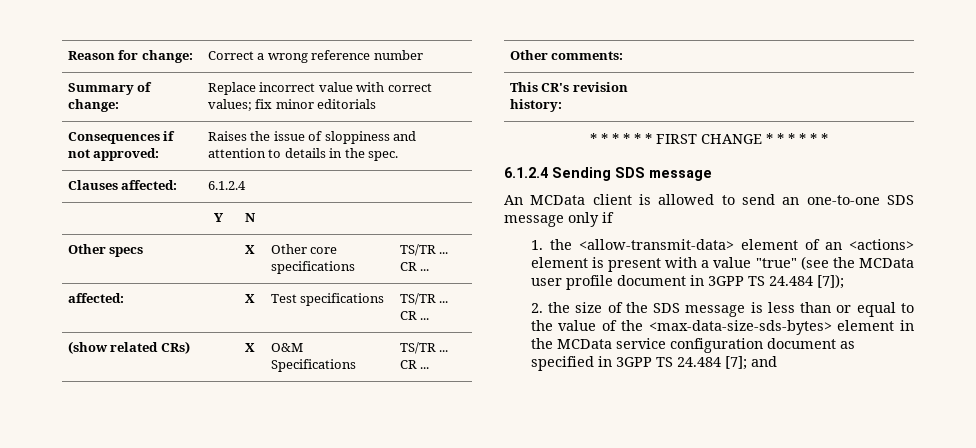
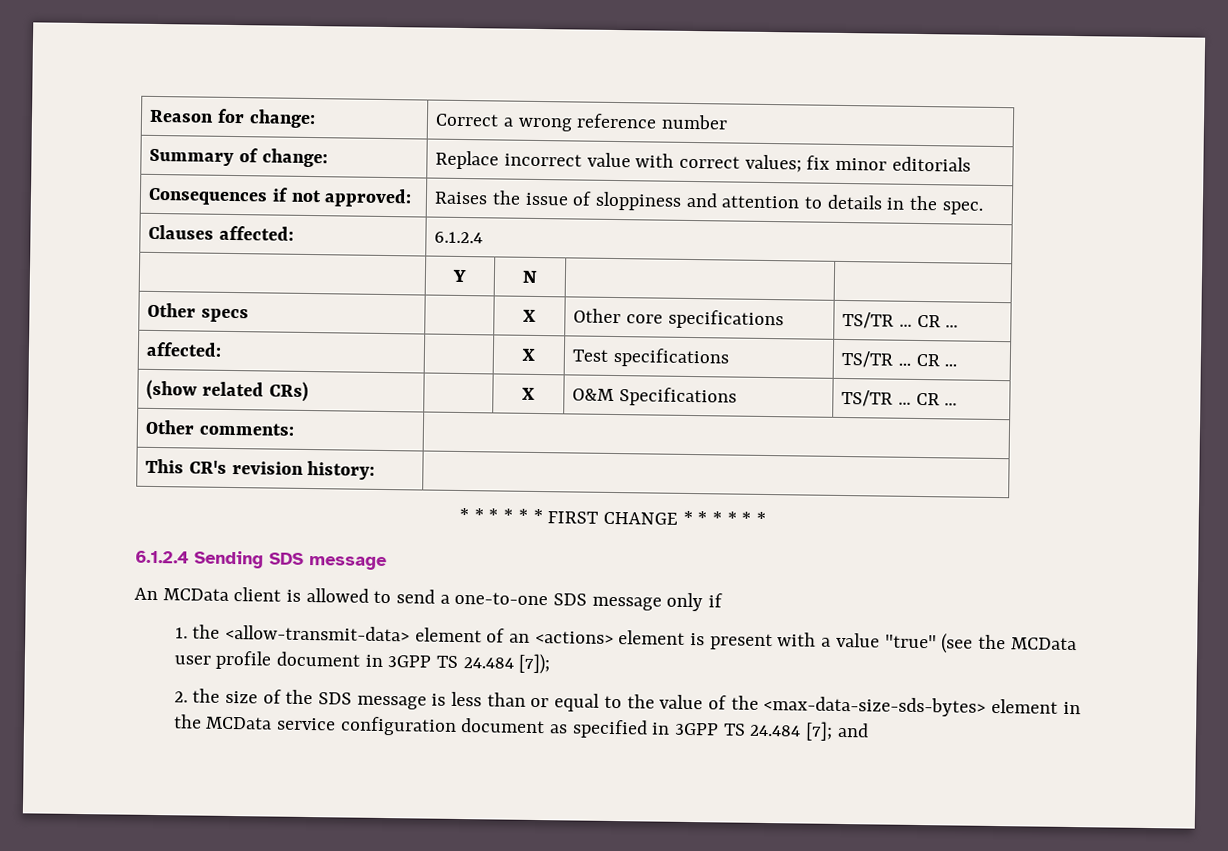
- An MCData client is allowed to send an one-to-one SDS message only if
+ An MCData client is allowed to send a one-to-one SDS message only if

